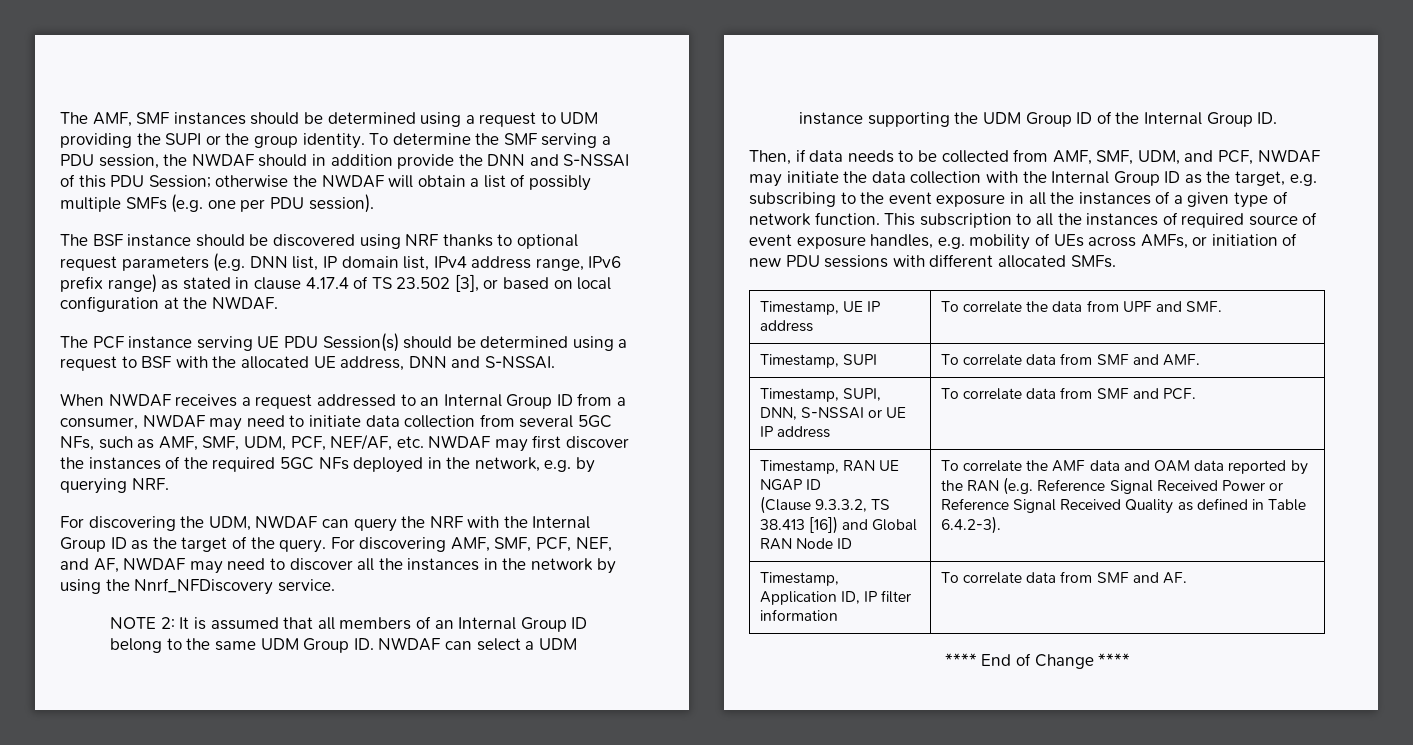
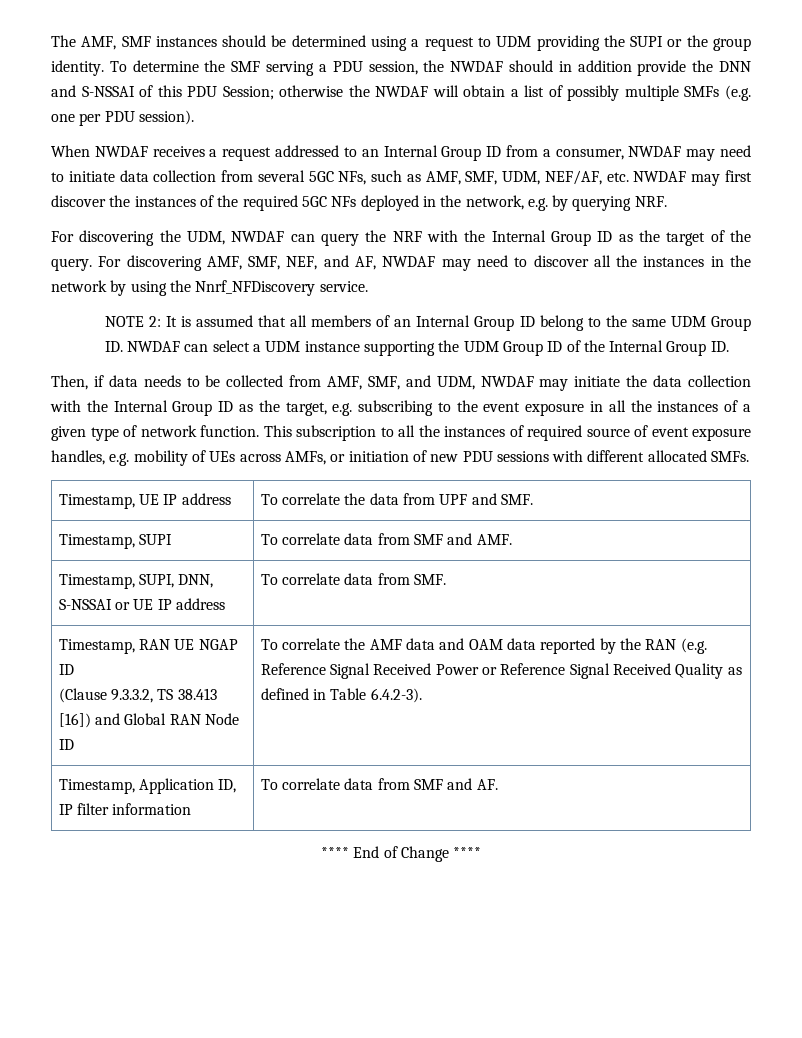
- The BSF instance should be discovered using NRF thanks to optional request parameters (e.g. DNN list, IP domain list, IPv4 address range, IPv6 prefix range) as stated in clause 4.17.4 of TS 23.502 [3], or based on local configuration at the NWDAF.
- The PCF instance serving UE PDU Session(s) should be determined using a request to BSF with the allocated UE address, DNN and S-NSSAI.
- When NWDAF receives a request addressed to an Internal Group ID from a consumer, NWDAF may need to initiate data collection from several 5GC NFs, such as AMF, SMF, UDM, PCF, NEF/AF, etc. NWDAF may first discover the instances of the required 5GC NFs deployed in the network, e.g. by querying NRF.
+ When NWDAF receives a request addressed to an Internal Group ID from a consumer, NWDAF may need to initiate data collection from several 5GC NFs, such as AMF, SMF, UDM, NEF/AF, etc. NWDAF may first discover the instances of the required 5GC NFs deployed in the network, e.g. by querying NRF.
- For discovering AMF, SMF, PCF, NEF, and AF, NWDAF may need to discover all the instances in the network by using the Nnrf_NFDiscovery service.
+ For discovering AMF, SMF, NEF, and AF, NWDAF may need to discover all the instances in the network by using the Nnrf_NFDiscovery service.
- Then, if data needs to be collected from AMF, SMF, UDM, and PCF, NWDAF may initiate the data collection with the Internal Group ID as the target, e.g. subscribing to the event exposure in all the instances of a given type of network function.
+ Then, if data needs to be collected from AMF, SMF, and UDM, NWDAF may initiate the data collection with the Internal Group ID as the target, e.g. subscribing to the event exposure in all the instances of a given type of network function.
- Timestamp, SUPI, DNN, S-NSSAI or UE IP address | To correlate data from SMF and PCF.
+ Timestamp, SUPI, DNN, S-NSSAI or UE IP address | To correlate data from SMF.

